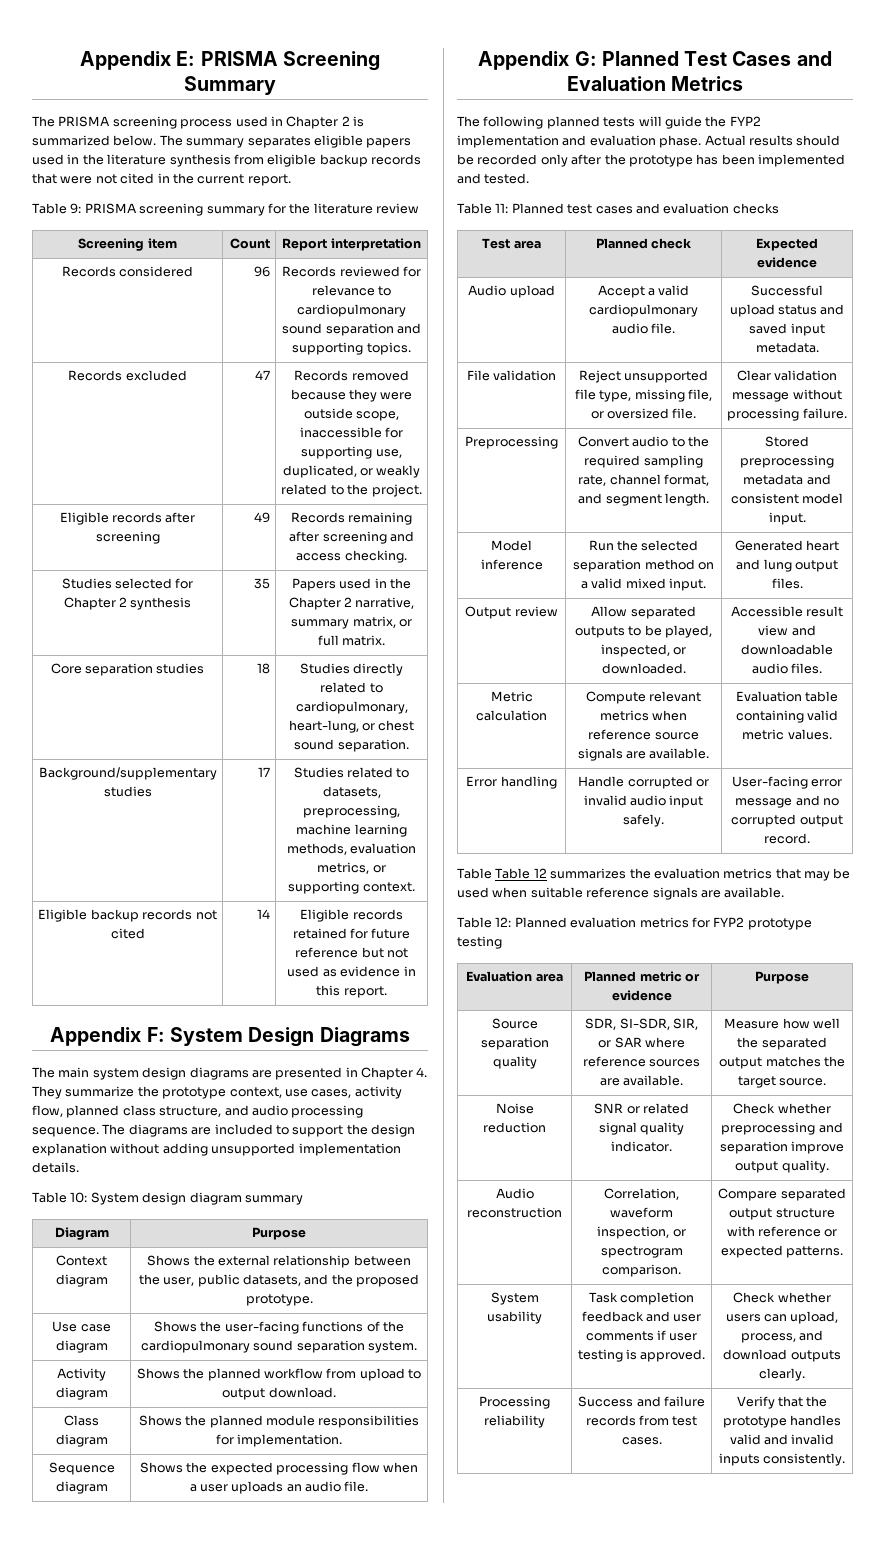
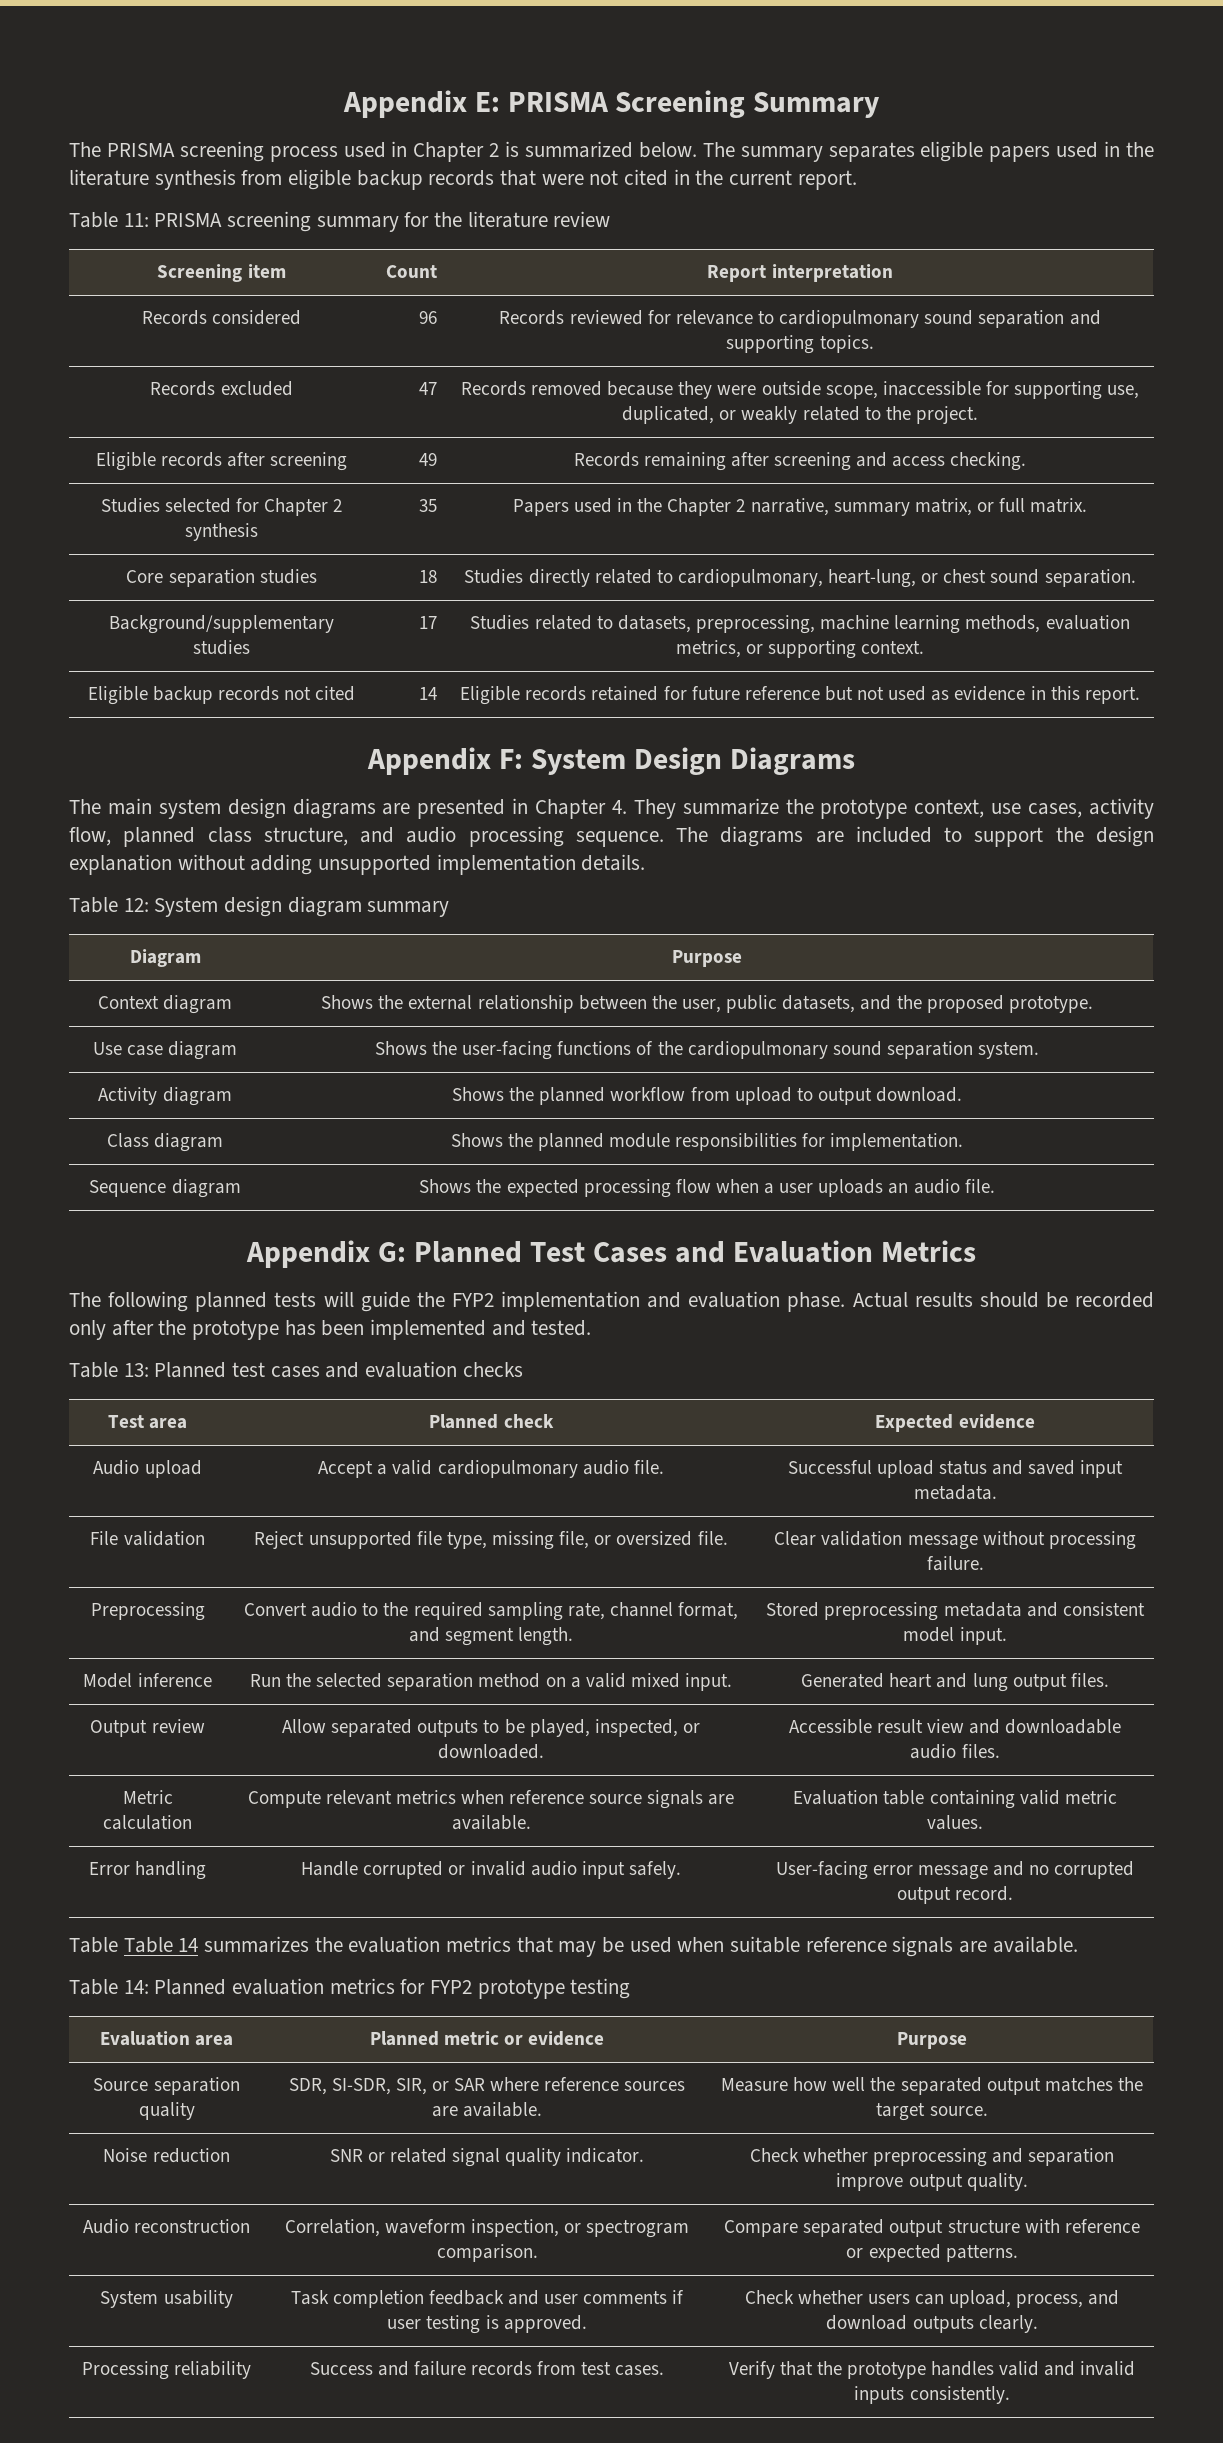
- Table 9: PRISMA screening summary for the literature review
+ Table 11: PRISMA screening summary for the literature review
- Table 10: System design diagram summary
+ Table 12: System design diagram summary
- Table 11: Planned test cases and evaluation checks
+ Table 13: Planned test cases and evaluation checks
- Table Table 12 summarizes the evaluation metrics that may be used when suitable reference signals are available.
+ Table Table 14 summarizes the evaluation metrics that may be used when suitable reference signals are available.
- Table 12: Planned evaluation metrics for FYP2 prototype testing
+ Table 14: Planned evaluation metrics for FYP2 prototype testing

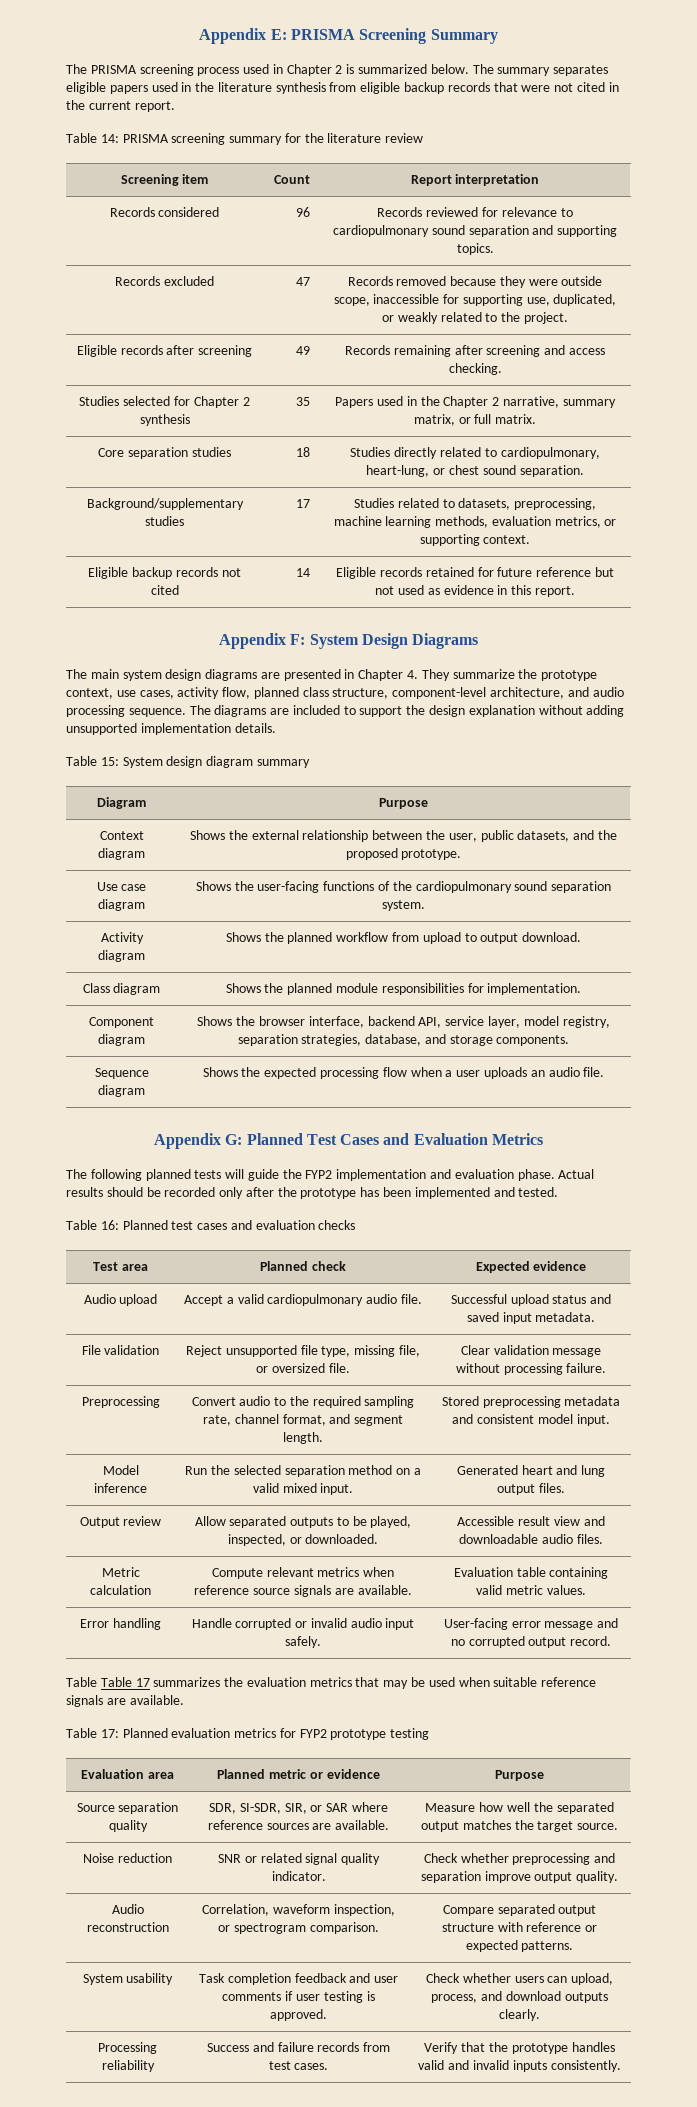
- Table 11: PRISMA screening summary for the literature review
+ Table 14: PRISMA screening summary for the literature review
- The main system design diagrams are presented in Chapter 4. They summarize the prototype context, use cases, activity flow, planned class structure, and audio processing sequence.
+ The main system design diagrams are presented in Chapter 4. They summarize the prototype context, use cases, activity flow, planned class structure, component-level architecture, and audio processing sequence.
- Table 12: System design diagram summary
+ Table 15: System design diagram summary
+ Component diagram | Shows the browser interface, backend API, service layer, model registry, separation strategies, database, and storage components.
- Table 13: Planned test cases and evaluation checks
+ Table 16: Planned test cases and evaluation checks
- Table Table 14 summarizes the evaluation metrics that may be used when suitable reference signals are available.
+ Table Table 17 summarizes the evaluation metrics that may be used when suitable reference signals are available.
- Table 14: Planned evaluation metrics for FYP2 prototype testing
+ Table 17: Planned evaluation metrics for FYP2 prototype testing

